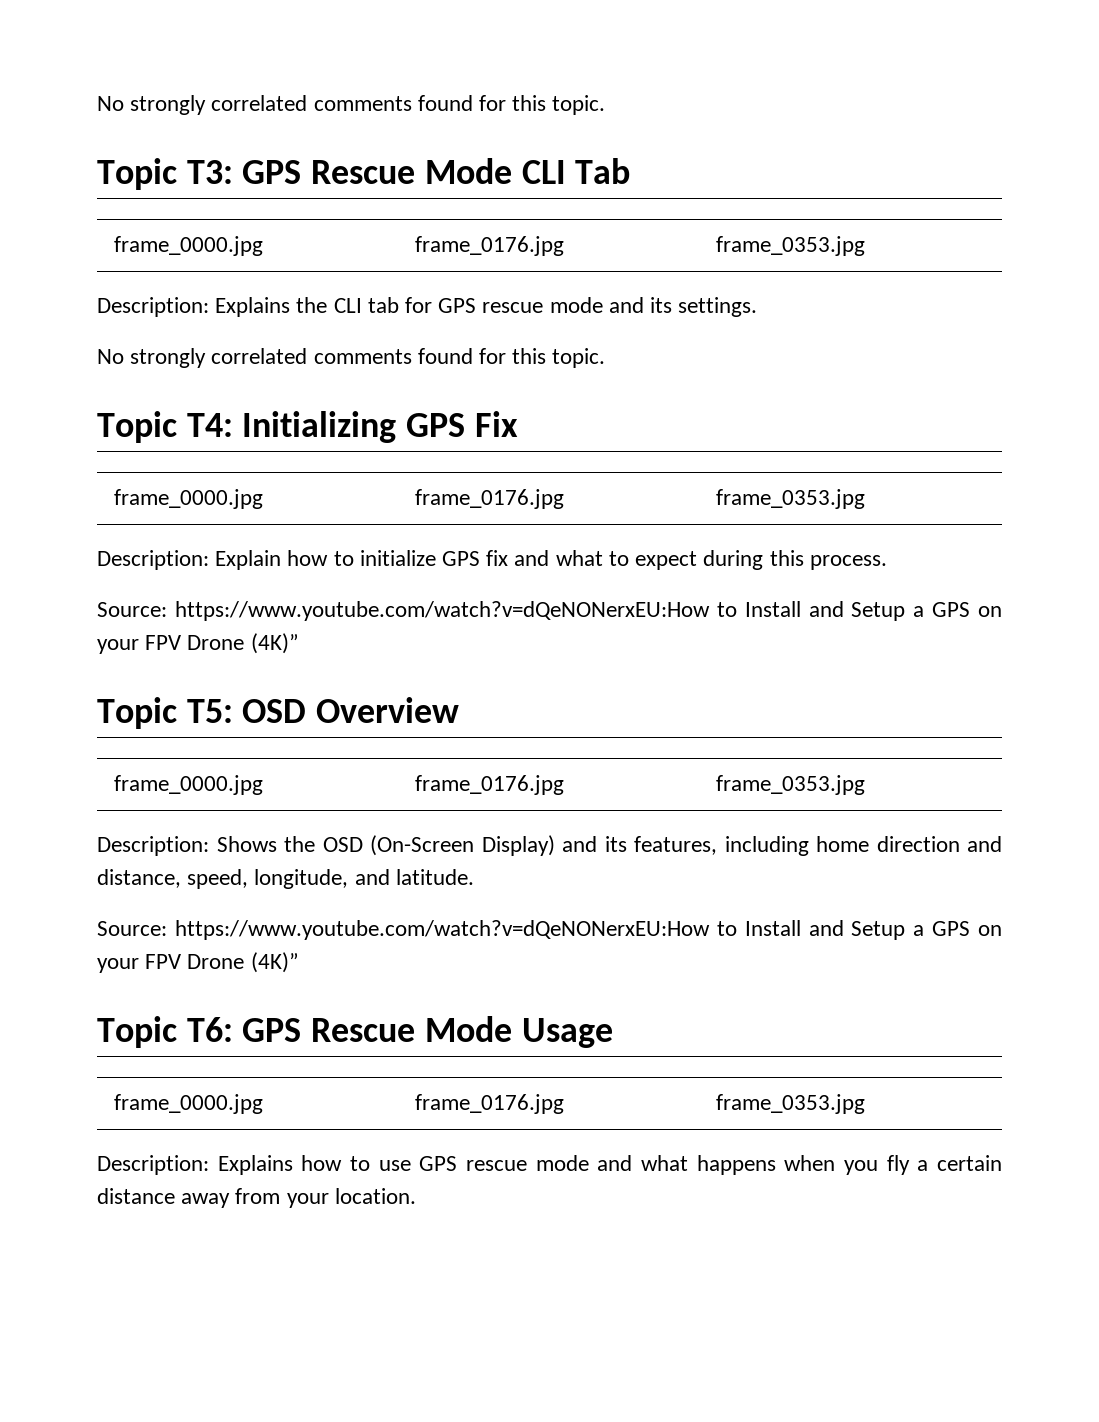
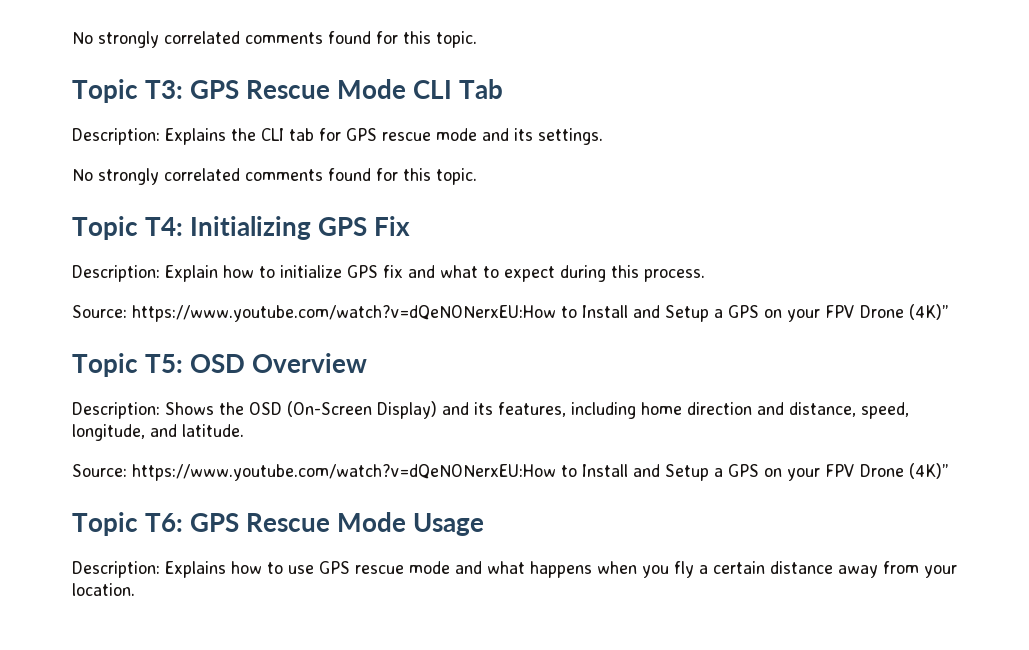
  Topic T3: GPS Rescue Mode CLI Tab
- frame_0000.jpg | frame_0176.jpg | frame_0353.jpg
  Topic T4: Initializing GPS Fix
- frame_0000.jpg | frame_0176.jpg | frame_0353.jpg
  Topic T5: OSD Overview
- frame_0000.jpg | frame_0176.jpg | frame_0353.jpg
  Topic T6: GPS Rescue Mode Usage
- frame_0000.jpg | frame_0176.jpg | frame_0353.jpg

